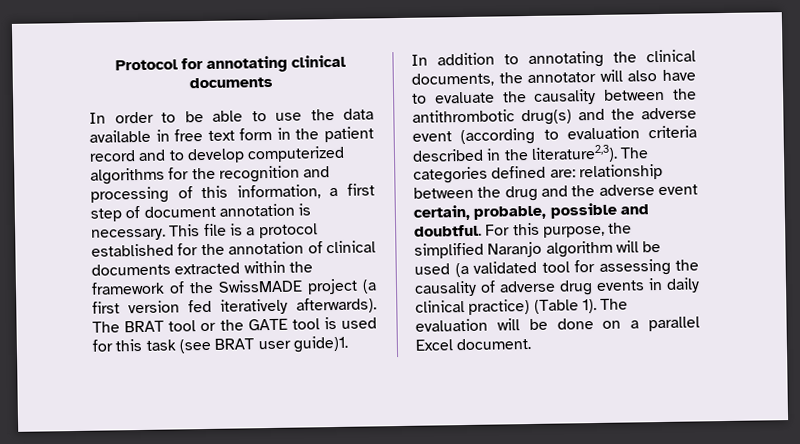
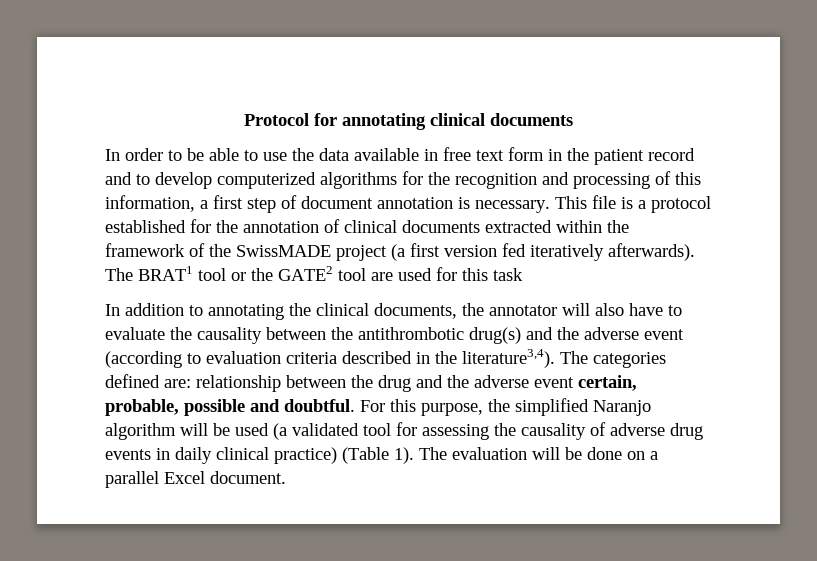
- The BRAT tool or the GATE tool is used for this task (see BRAT user guide)1.
+ The BRAT1 tool or the GATE2 tool are used for this task
- In addition to annotating the clinical documents, the annotator will also have to evaluate the causality between the antithrombotic drug(s) and the adverse event (according to evaluation criteria described in the literature2,3).
+ In addition to annotating the clinical documents, the annotator will also have to evaluate the causality between the antithrombotic drug(s) and the adverse event (according to evaluation criteria described in the literature3,4).

